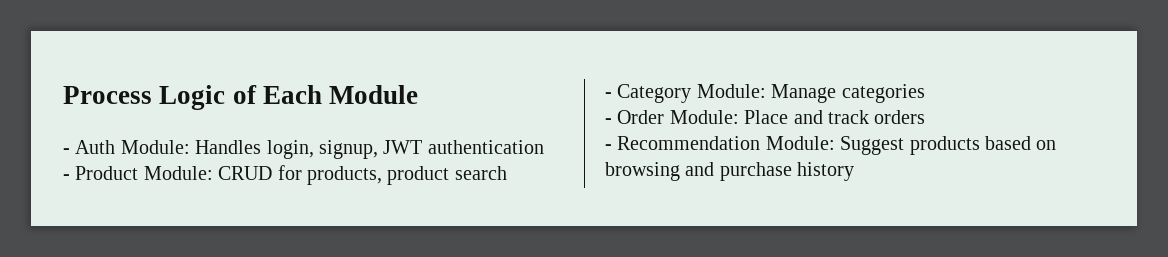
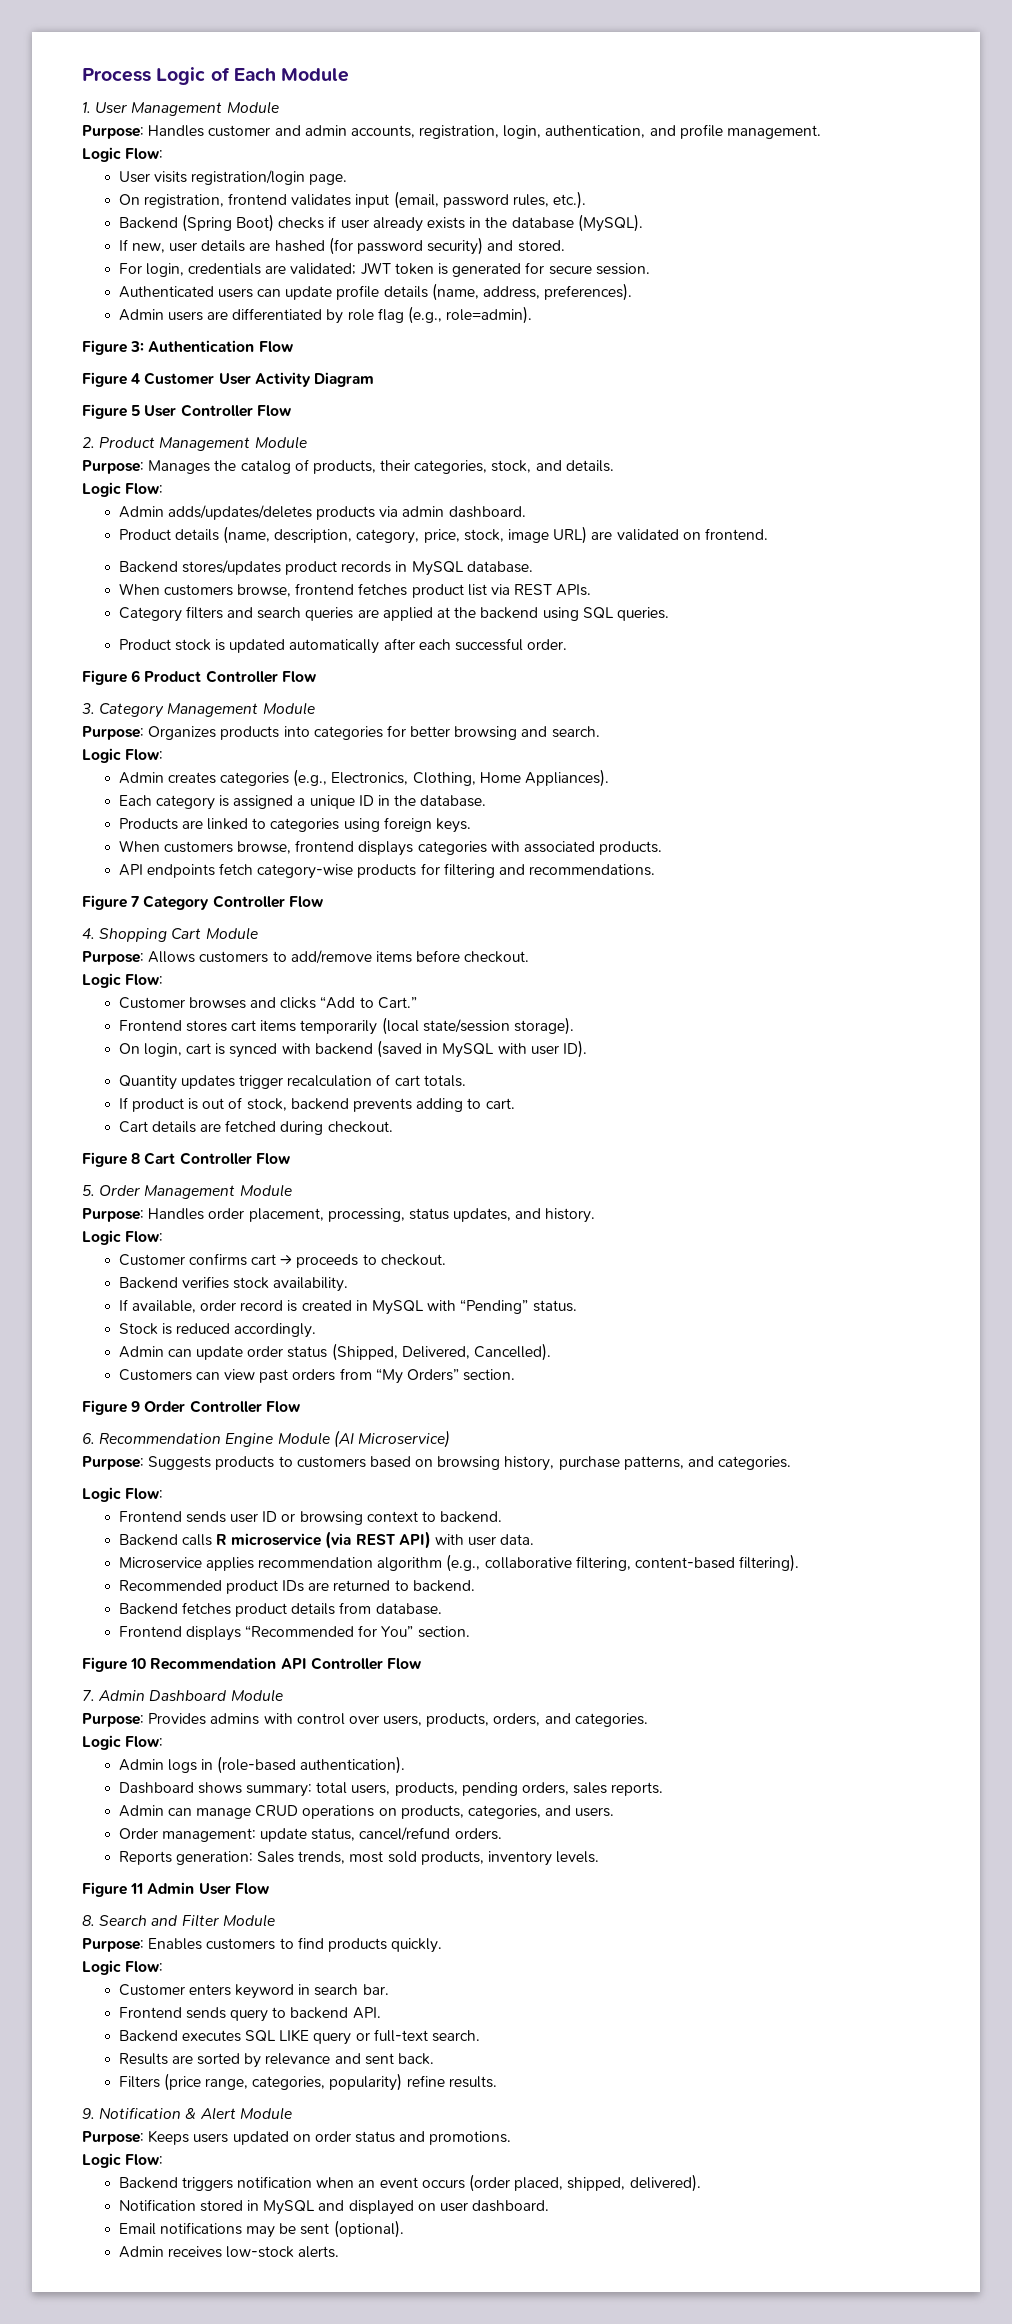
- - Auth Module: Handles login, signup, JWT authentication
- - Product Module: CRUD for products, product search
- - Category Module: Manage categories
- - Order Module: Place and track orders
- - Recommendation Module: Suggest products based on browsing and purchase history
+ 1. User Management Module
+ Purpose: Handles customer and admin accounts, registration, login, authentication, and profile management.
+ Logic Flow:
+ User visits registration/login page.
+ On registration, frontend validates input (email, password rules, etc.).
+ Backend (Spring Boot) checks if user already exists in the database (MySQL).
+ If new, user details are hashed (for password security) and stored.
+ For login, credentials are validated; JWT token is generated for secure session.
+ Authenticated users can update profile details (name, address, preferences).
+ Admin users are differentiated by role flag (e.g., role=admin).
+ Figure 3: Authentication Flow
+ Figure 4 Customer User Activity Diagram
+ Figure 5 User Controller Flow
+ 2. Product Management Module
+ Purpose: Manages the catalog of products, their categories, stock, and details.
+ Logic Flow:
+ Admin adds/updates/deletes products via admin dashboard.
+ Product details (name, description, category, price, stock, image URL) are validated on frontend.
+ Backend stores/updates product records in MySQL database.
+ When customers browse, frontend fetches product list via REST APIs.
+ Category filters and search queries are applied at the backend using SQL queries.
+ Product stock is updated automatically after each successful order.
+ Figure 6 Product Controller Flow
+ 3. Category Management Module
+ Purpose: Organizes products into categories for better browsing and search.
+ Logic Flow:
+ Admin creates categories (e.g., Electronics, Clothing, Home Appliances).
+ Each category is assigned a unique ID in the database.
+ Products are linked to categories using foreign keys.
+ When customers browse, frontend displays categories with associated products.
+ API endpoints fetch category-wise products for filtering and recommendations.
+ Figure 7 Category Controller Flow
+ 4. Shopping Cart Module
+ Purpose: Allows customers to add/remove items before checkout.
+ Logic Flow:
+ Customer browses and clicks “Add to Cart.”
+ Frontend stores cart items temporarily (local state/session storage).
+ On login, cart is synced with backend (saved in MySQL with user ID).
+ Quantity updates trigger recalculation of cart totals.
+ If product is out of stock, backend prevents adding to cart.
+ Cart details are fetched during checkout.
+ Figure 8 Cart Controller Flow
+ 5. Order Management Module
+ Purpose: Handles order placement, processing, status updates, and history.
+ Logic Flow:
+ Customer confirms cart → proceeds to checkout.
+ Backend verifies stock availability.
+ If available, order record is created in MySQL with “Pending” status.
+ Stock is reduced accordingly.
+ Admin can update order status (Shipped, Delivered, Cancelled).
+ Customers can view past orders from “My Orders” section.
+ Figure 9 Order Controller Flow
+ 6. Recommendation Engine Module (AI Microservice)
+ Purpose: Suggests products to customers based on browsing history, purchase patterns, and categories.
+ Logic Flow:
+ Frontend sends user ID or browsing context to backend.
+ Backend calls R microservice (via REST API) with user data.
+ Microservice applies recommendation algorithm (e.g., collaborative filtering, content-based filtering).
+ Recommended product IDs are returned to backend.
+ Backend fetches product details from database.
+ Frontend displays “Recommended for You” section.
+ Figure 10 Recommendation API Controller Flow
+ 7. Admin Dashboard Module
+ Purpose: Provides admins with control over users, products, orders, and categories.
+ Logic Flow:
+ Admin logs in (role-based authentication).
+ Dashboard shows summary: total users, products, pending orders, sales reports.
+ Admin can manage CRUD operations on products, categories, and users.
+ Order management: update status, cancel/refund orders.
+ Reports generation: Sales trends, most sold products, inventory levels.
+ Figure 11 Admin User Flow
+ 8. Search and Filter Module
+ Purpose: Enables customers to find products quickly.
+ Logic Flow:
+ Customer enters keyword in search bar.
+ Frontend sends query to backend API.
+ Backend executes SQL LIKE query or full-text search.
+ Results are sorted by relevance and sent back.
+ Filters (price range, categories, popularity) refine results.
+ 9. Notification & Alert Module
+ Purpose: Keeps users updated on order status and promotions.
+ Logic Flow:
+ Backend triggers notification when an event occurs (order placed, shipped, delivered).
+ Notification stored in MySQL and displayed on user dashboard.
+ Email notifications may be sent (optional).
+ Admin receives low-stock alerts.

